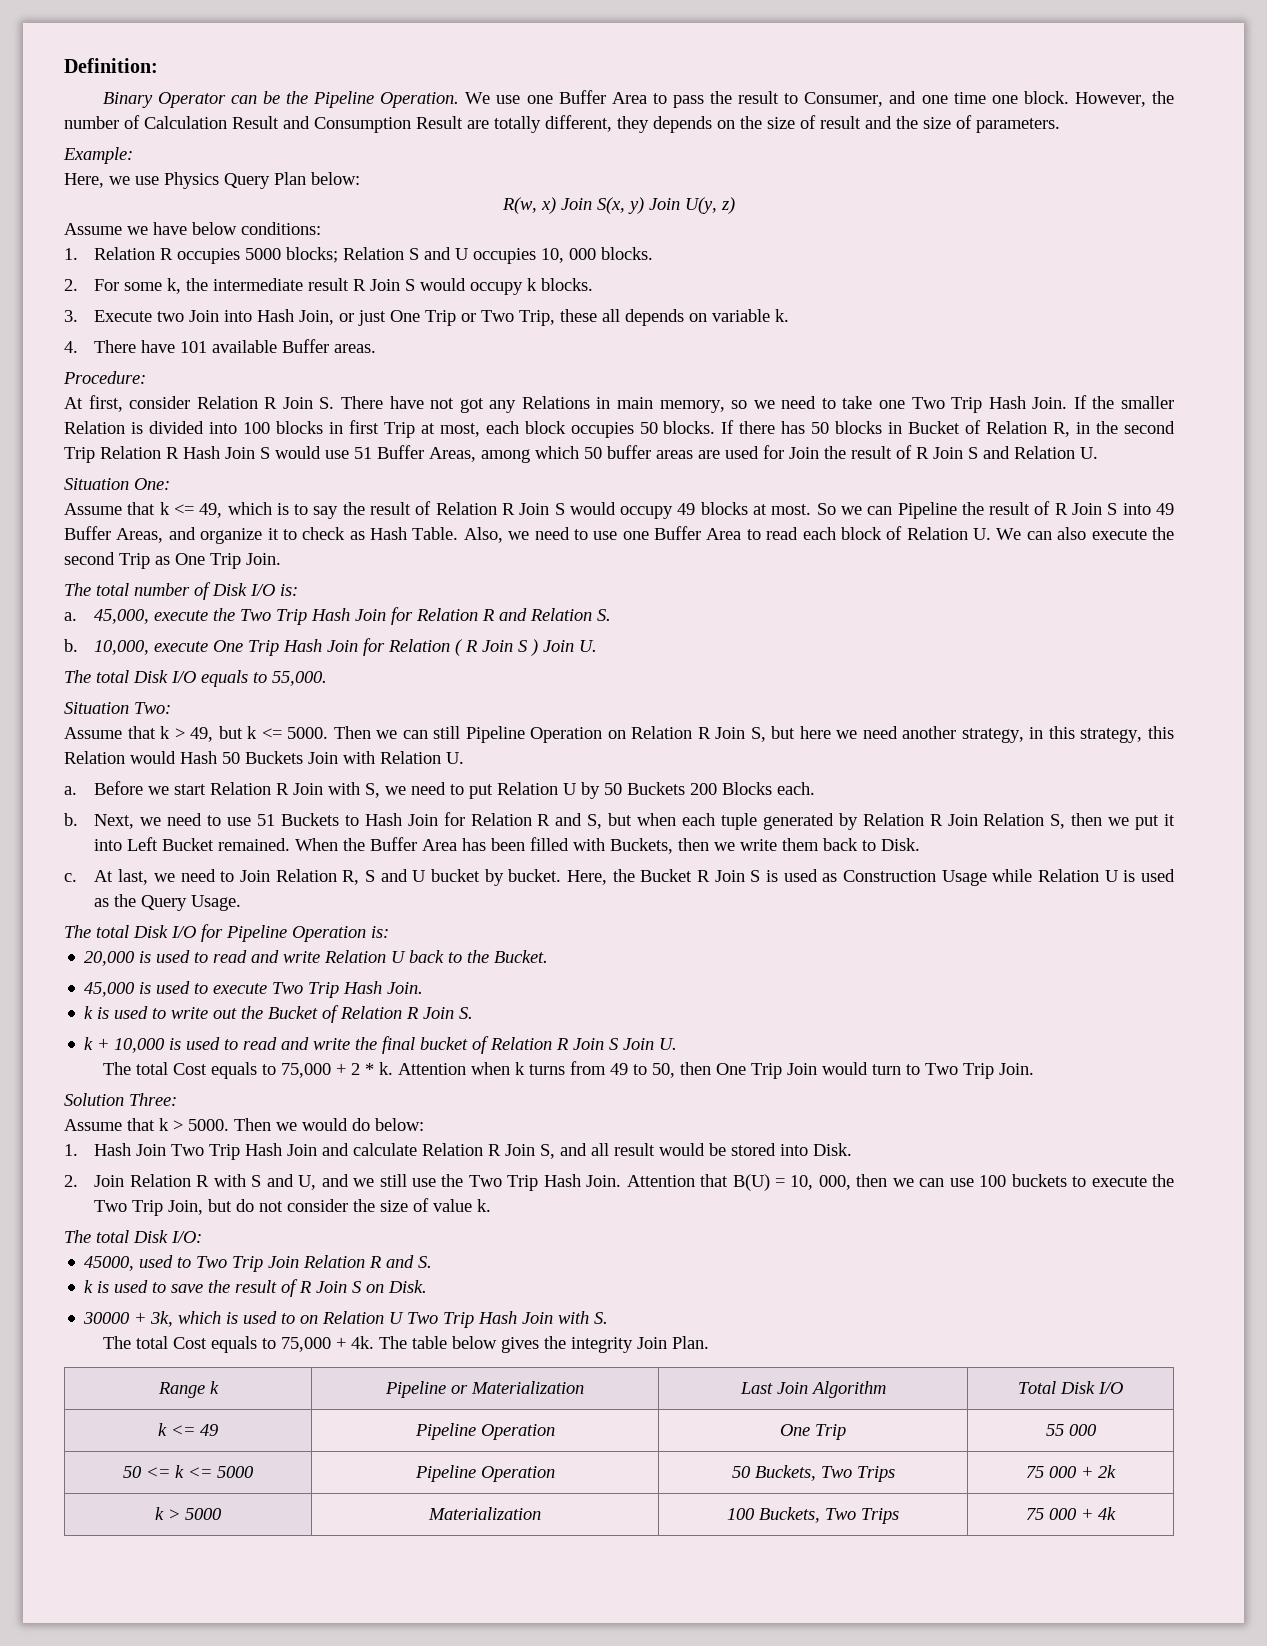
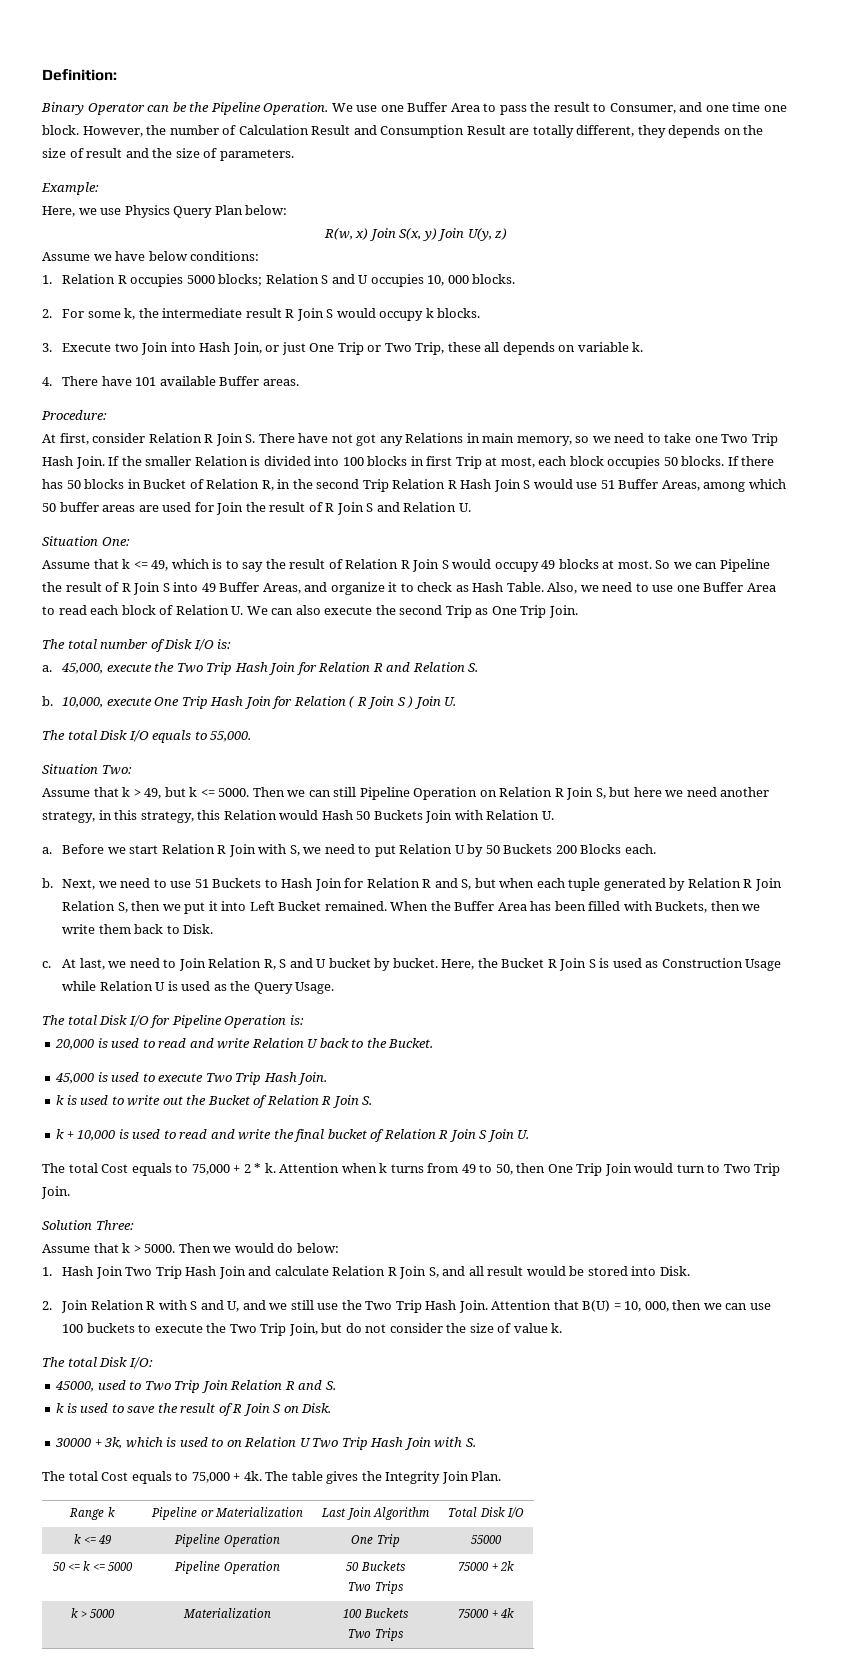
- The table below gives the integrity Join Plan.
+ The table gives the Integrity Join Plan.
- k <= 49 | Pipeline Operation | One Trip | 55 000
+ k <= 49 | Pipeline Operation | One Trip | 55000
- 50 <= k <= 5000 | Pipeline Operation | 50 Buckets, Two Trips | 75 000 + 2k
+ 50 <= k <= 5000 | Pipeline Operation | 50 Buckets
+ Two Trips | 75000 + 2k
- k > 5000 | Materialization | 100 Buckets, Two Trips | 75 000 + 4k
+ k > 5000 | Materialization | 100 Buckets
+ Two Trips | 75000 + 4k

